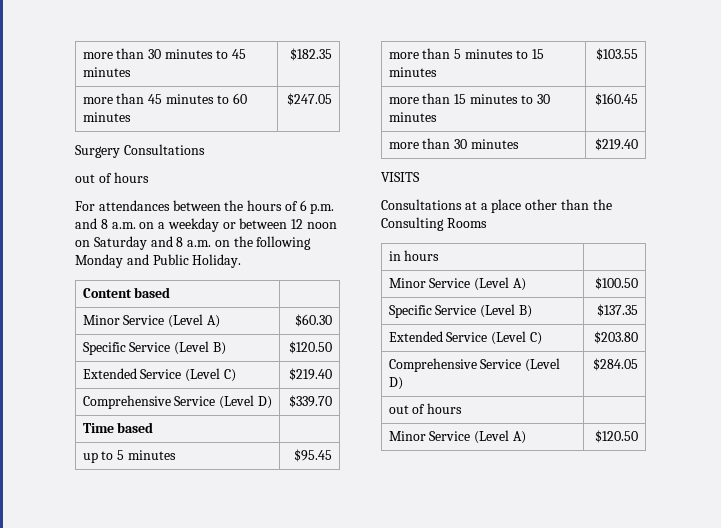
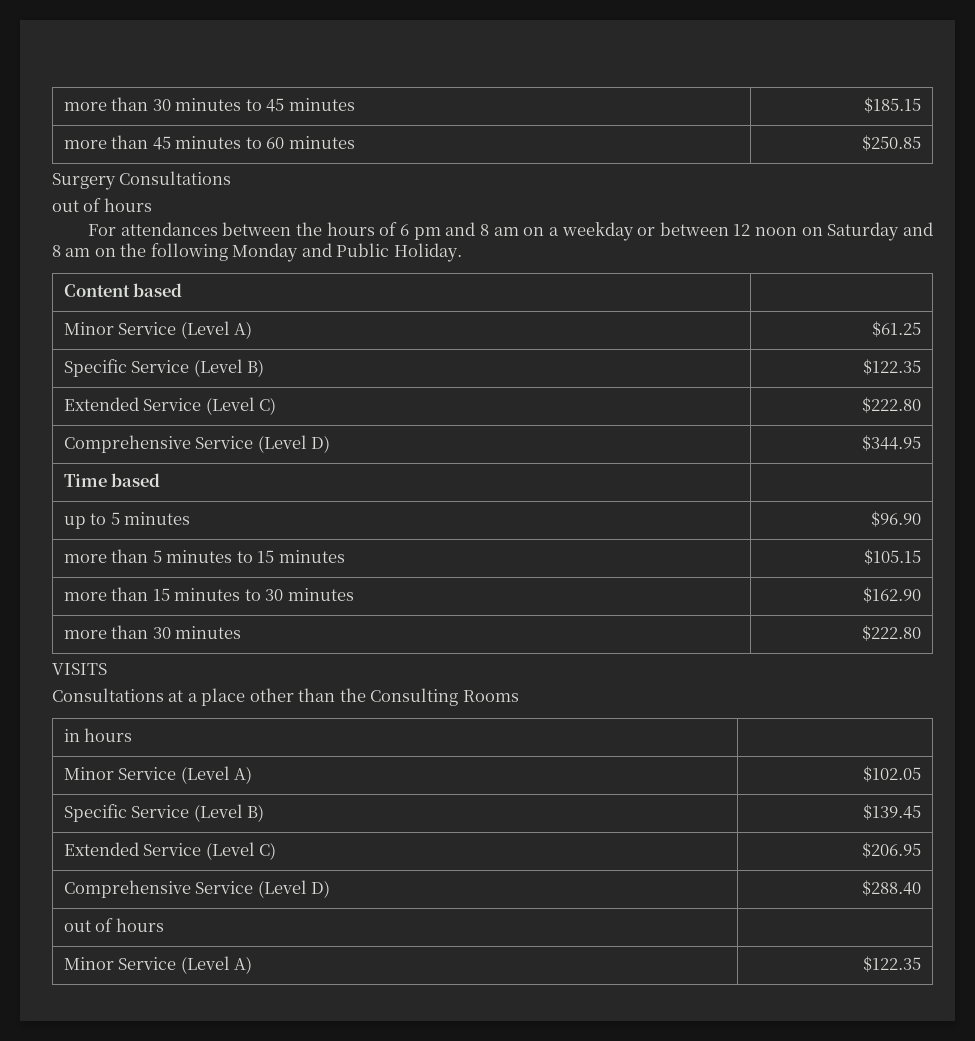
- more than 30 minutes to 45 minutes | $182.35
+ more than 30 minutes to 45 minutes | $185.15
- more than 45 minutes to 60 minutes | $247.05
+ more than 45 minutes to 60 minutes | $250.85
- For attendances between the hours of 6 p.m. and 8 a.m. on a weekday or between 12 noon on Saturday and 8 a.m. on the following Monday and Public Holiday.
+ For attendances between the hours of 6 pm and 8 am on a weekday or between 12 noon on Saturday and 8 am on the following Monday and Public Holiday.
- Minor Service (Level A) | $60.30
- Specific Service (Level B) | $120.50
- Extended Service (Level C) | $219.40
- Comprehensive Service (Level D) | $339.70
+ Minor Service (Level A) | $61.25
+ Specific Service (Level B) | $122.35
+ Extended Service (Level C) | $222.80
+ Comprehensive Service (Level D) | $344.95
- up to 5 minutes | $95.45
+ up to 5 minutes | $96.90
- more than 5 minutes to 15 minutes | $103.55
+ more than 5 minutes to 15 minutes | $105.15
- more than 15 minutes to 30 minutes | $160.45
+ more than 15 minutes to 30 minutes | $162.90
- more than 30 minutes | $219.40
+ more than 30 minutes | $222.80
- Minor Service (Level A) | $100.50
- Specific Service (Level B) | $137.35
- Extended Service (Level C) | $203.80
- Comprehensive Service (Level D) | $284.05
+ Minor Service (Level A) | $102.05
+ Specific Service (Level B) | $139.45
+ Extended Service (Level C) | $206.95
+ Comprehensive Service (Level D) | $288.40
- Minor Service (Level A) | $120.50
+ Minor Service (Level A) | $122.35

